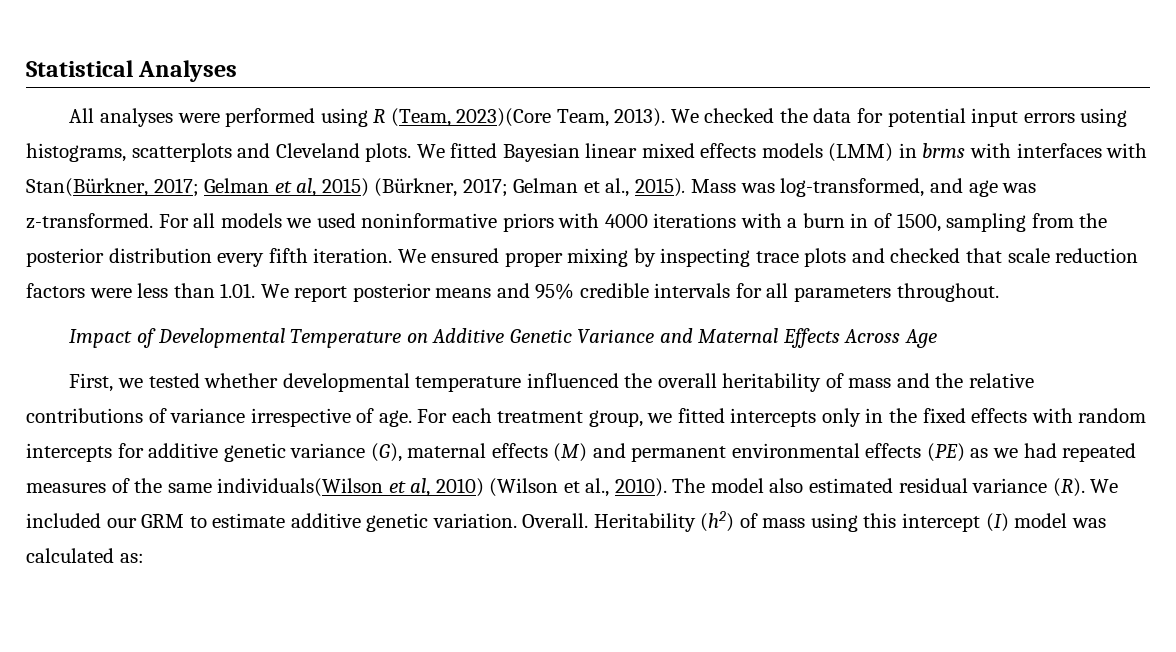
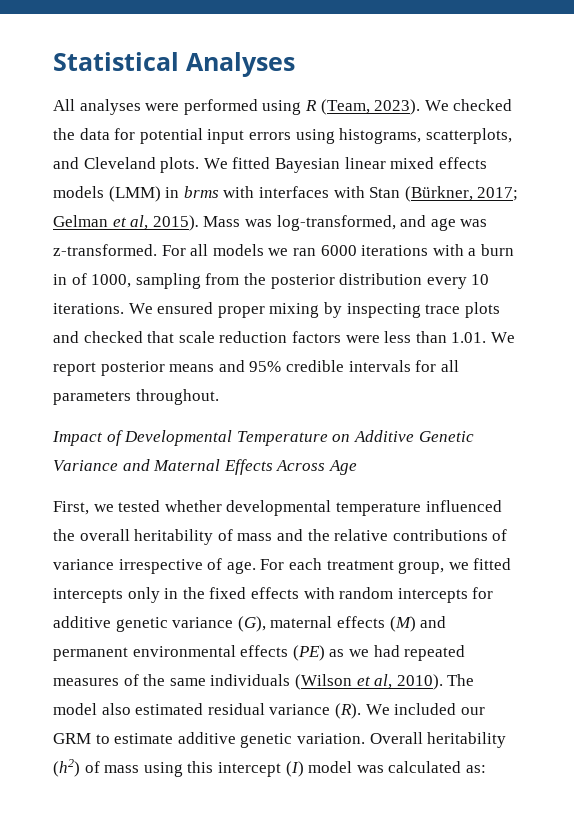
- All analyses were performed using R (Team, 2023)(Core Team, 2013).
+ All analyses were performed using R (Team, 2023).
- We checked the data for potential input errors using histograms, scatterplots and Cleveland plots.
+ We checked the data for potential input errors using histograms, scatterplots, and Cleveland plots.
- We fitted Bayesian linear mixed effects models (LMM) in brms with interfaces with Stan(Bürkner, 2017; Gelman et al, 2015) (Bürkner, 2017; Gelman et al., 2015).
+ We fitted Bayesian linear mixed effects models (LMM) in brms with interfaces with Stan (Bürkner, 2017; Gelman et al, 2015).
- For all models we used noninformative priors with 4000 iterations with a burn in of 1500, sampling from the posterior distribution every fifth iteration.
+ For all models we ran 6000 iterations with a burn in of 1000, sampling from the posterior distribution every 10 iterations.
- For each treatment group, we fitted intercepts only in the fixed effects with random intercepts for additive genetic variance (G), maternal effects (M) and permanent environmental effects (PE) as we had repeated measures of the same individuals(Wilson et al, 2010) (Wilson et al., 2010).
+ For each treatment group, we fitted intercepts only in the fixed effects with random intercepts for additive genetic variance (G), maternal effects (M) and permanent environmental effects (PE) as we had repeated measures of the same individuals (Wilson et al, 2010).
- Overall. Heritability (h2) of mass using this intercept (I) model was calculated as:
+ Overall heritability (h2) of mass using this intercept (I) model was calculated as:

